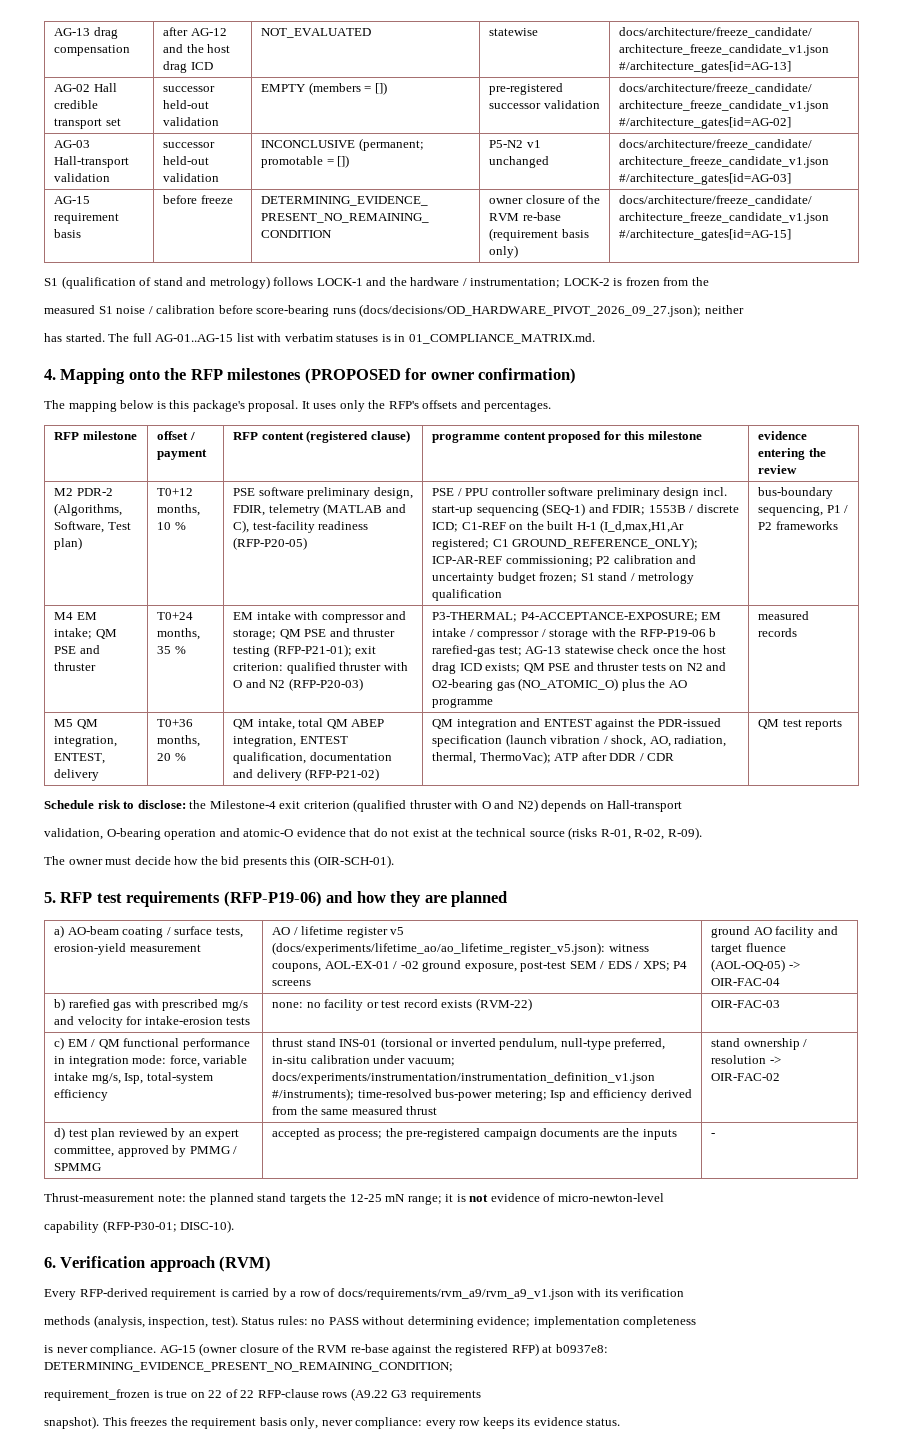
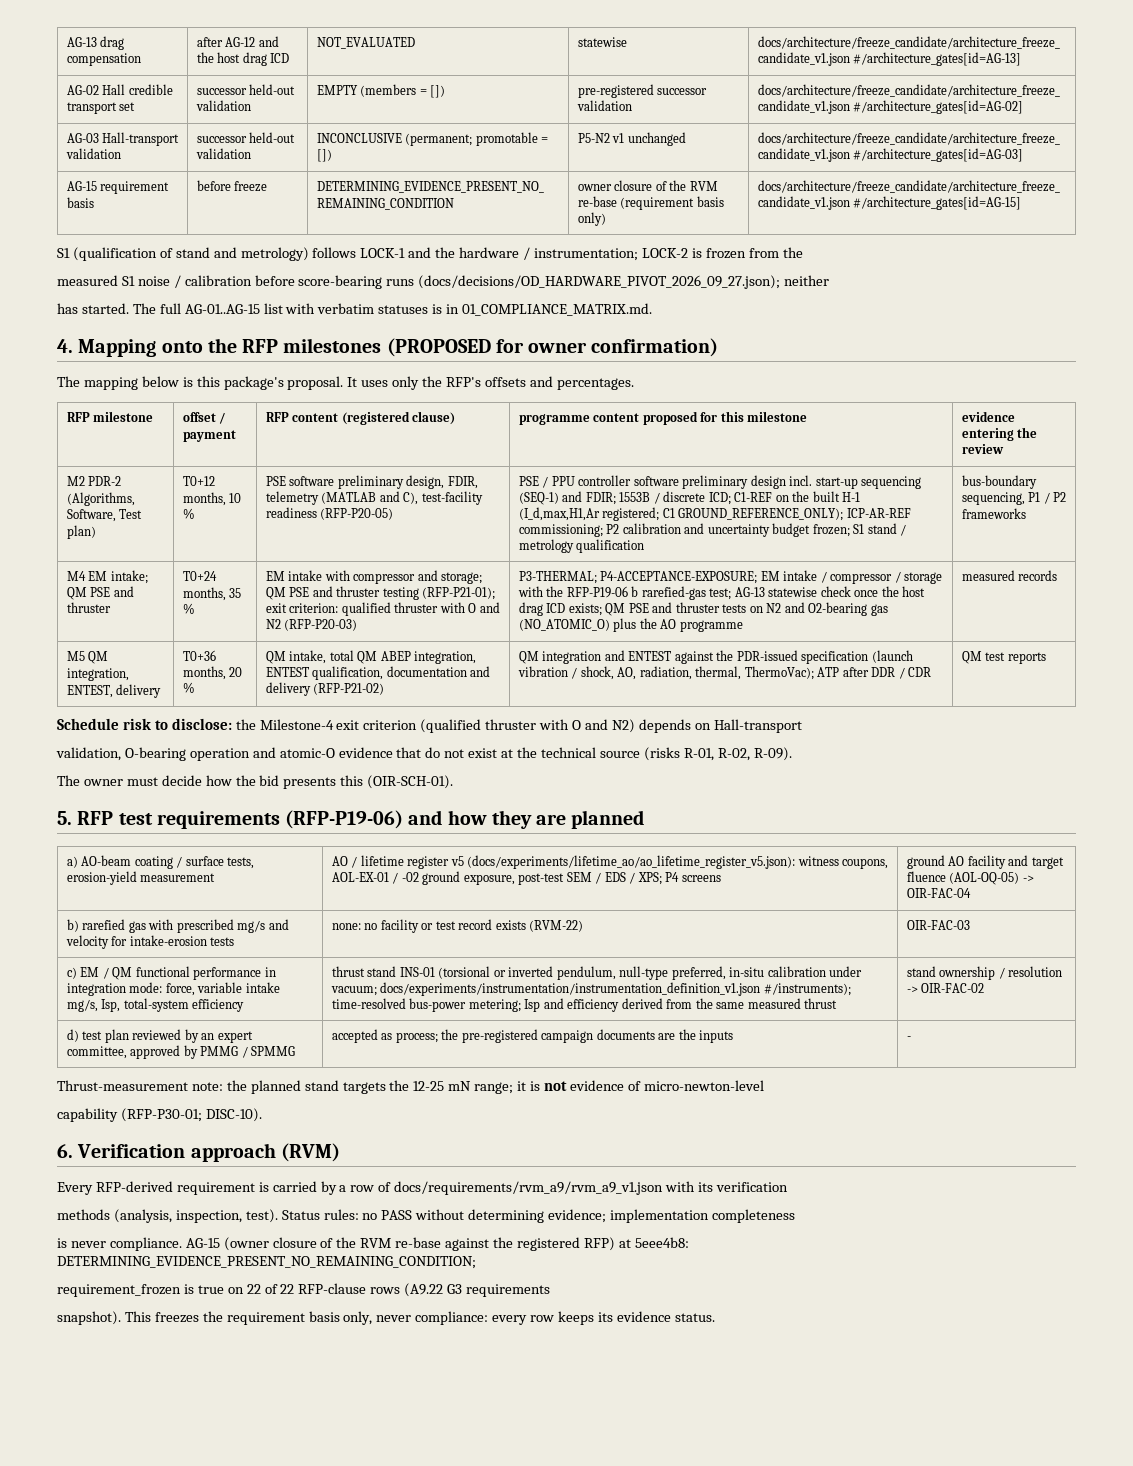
- AG-15 (owner closure of the RVM re-base against the registered RFP) at b0937e8: DETERMINING_EVIDENCE_PRESENT_NO_REMAINING_CONDITION;
+ AG-15 (owner closure of the RVM re-base against the registered RFP) at 5eee4b8: DETERMINING_EVIDENCE_PRESENT_NO_REMAINING_CONDITION;

